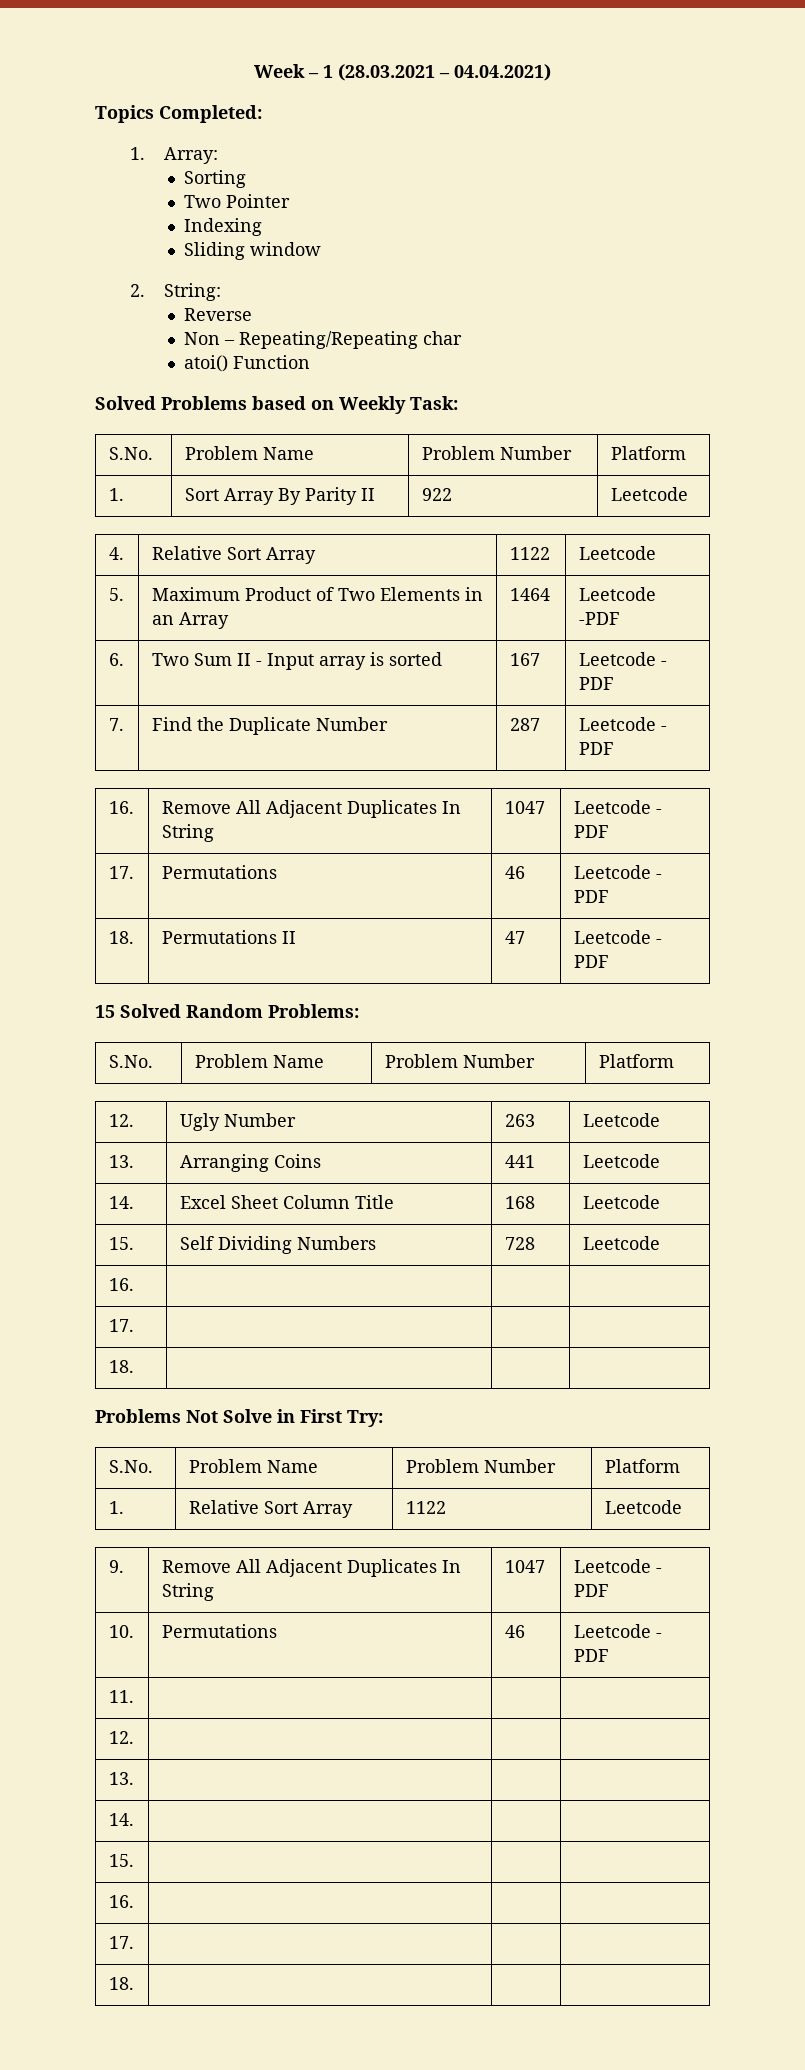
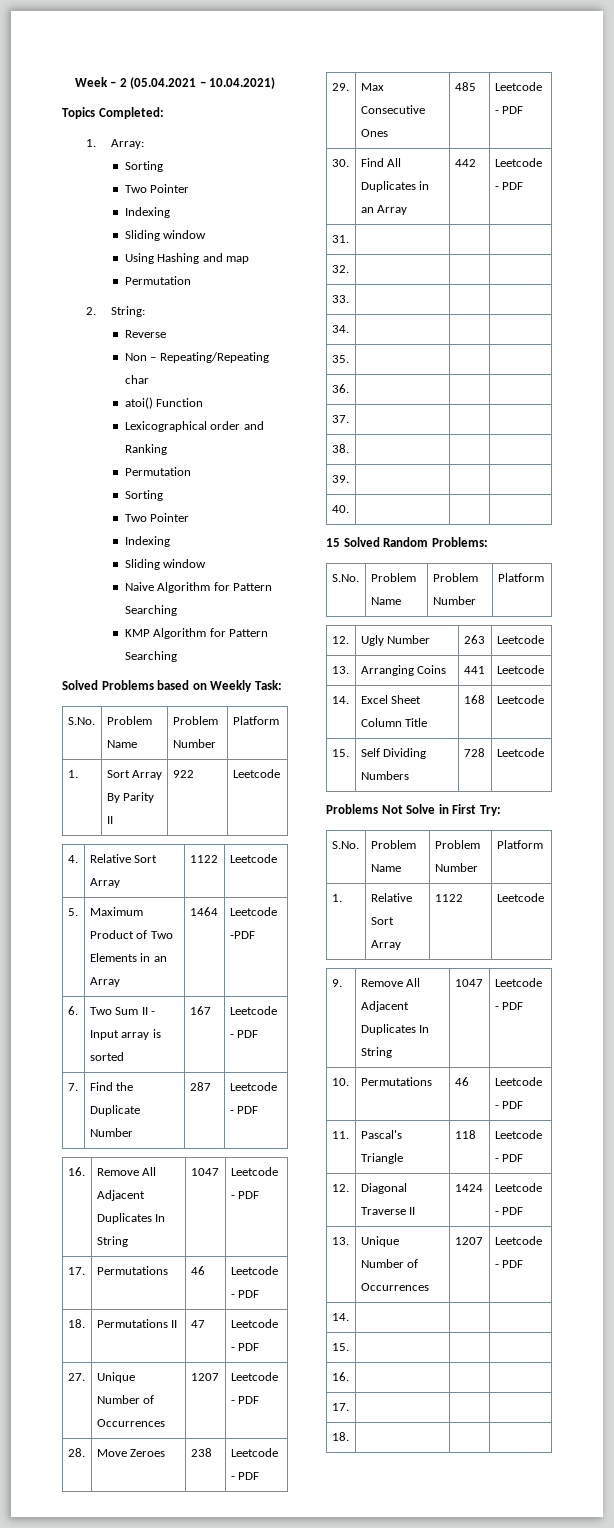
- Week – 1 (28.03.2021 – 04.04.2021)
+ Week – 2 (05.04.2021 – 10.04.2021)
+ Using Hashing and map
+ Permutation
+ Lexicographical order and Ranking
+ Permutation
+ Sorting
+ Two Pointer
+ Indexing
+ Sliding window
+ Naive Algorithm for Pattern Searching
+ KMP Algorithm for Pattern Searching
+ 27. | Unique Number of Occurrences | 1207 | Leetcode - PDF
+ 28. | Move Zeroes | 238 | Leetcode - PDF
+ 29. | Max Consecutive Ones | 485 | Leetcode - PDF
+ 30. | Find All Duplicates in an Array | 442 | Leetcode - PDF
+ 31. | | |
+ 32. | | |
+ 33. | | |
+ 34. | | |
+ 35. | | |
+ 36. | | |
+ 37. | | |
+ 38. | | |
+ 39. | | |
+ 40. | | |
  15. | Self Dividing Numbers | 728 | Leetcode
- 16. | | |
- 17. | | |
- 18. | | |
- 11. | | |
- 12. | | |
- 13. | | |
+ 11. | Pascal's Triangle | 118 | Leetcode - PDF
+ 12. | Diagonal Traverse II | 1424 | Leetcode - PDF
+ 13. | Unique Number of Occurrences | 1207 | Leetcode - PDF

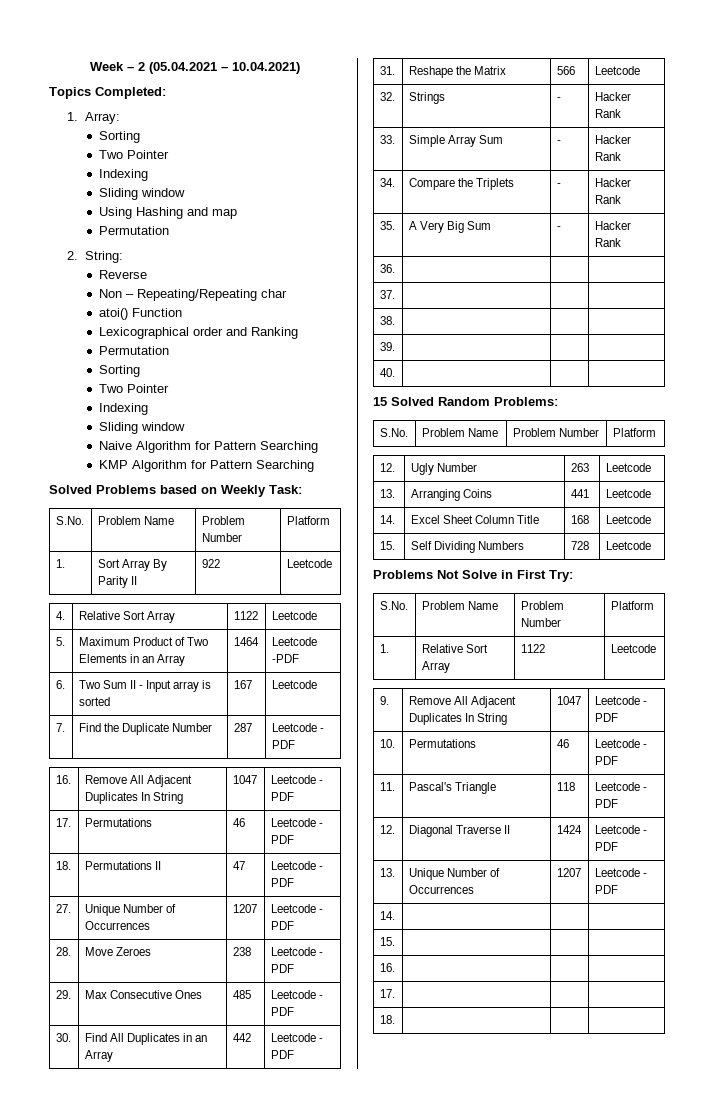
- 6. | Two Sum II - Input array is sorted | 167 | Leetcode - PDF
+ 6. | Two Sum II - Input array is sorted | 167 | Leetcode
- 31. | | |
- 32. | | |
- 33. | | |
- 34. | | |
- 35. | | |
+ 31. | Reshape the Matrix | 566 | Leetcode
+ 32. | Strings | - | Hacker Rank
+ 33. | Simple Array Sum | - | Hacker Rank
+ 34. | Compare the Triplets | - | Hacker Rank
+ 35. | A Very Big Sum | - | Hacker Rank

